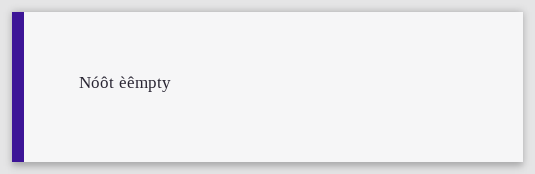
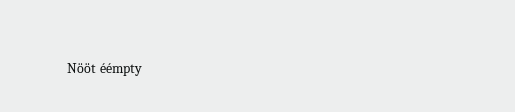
- Nóôt èêmpty
+ Nööt éémpty

